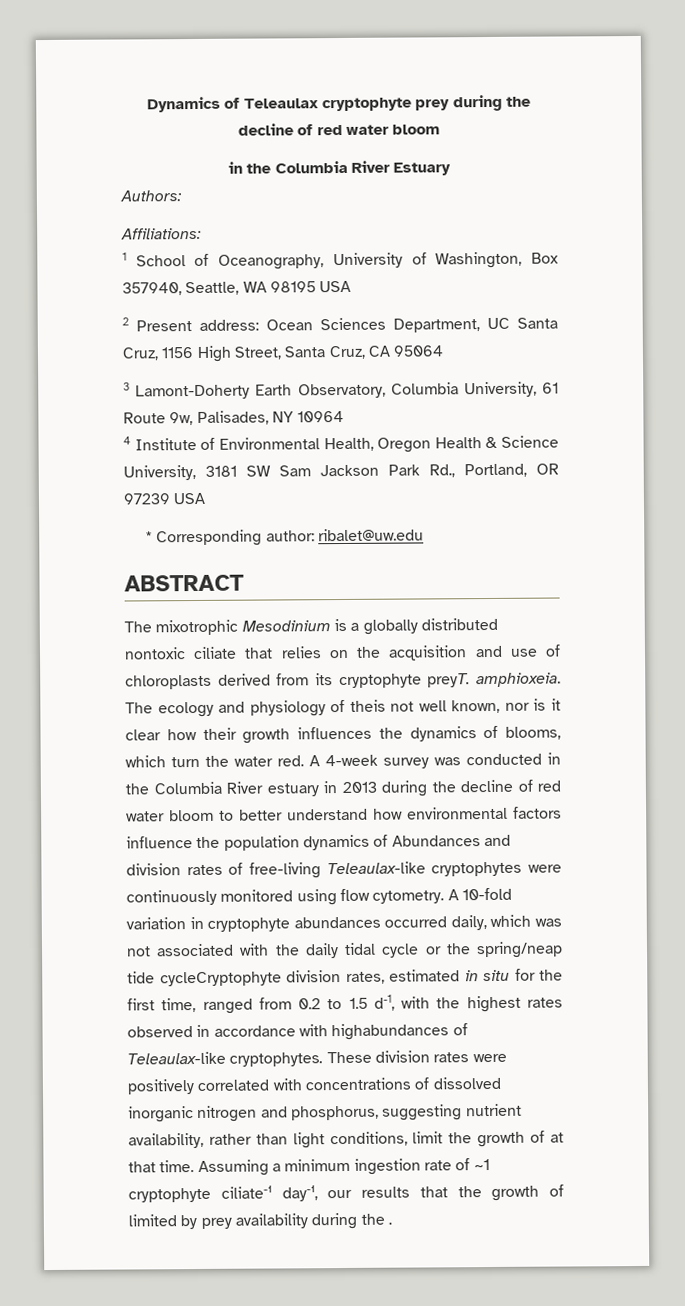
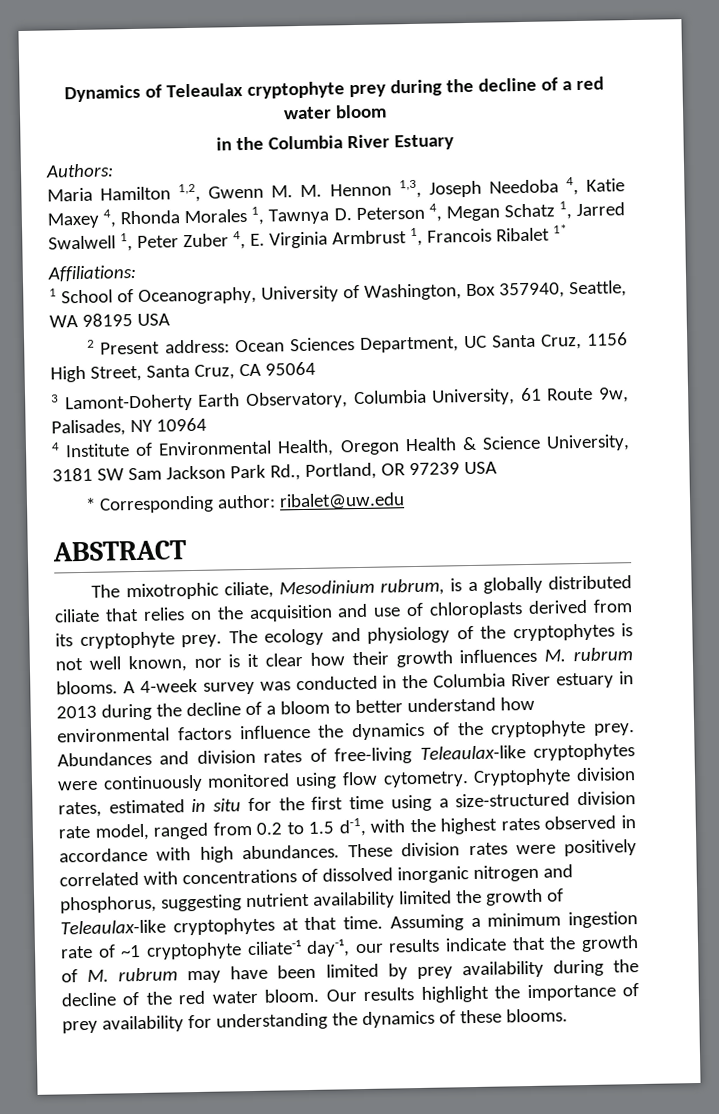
- Dynamics of Teleaulax cryptophyte prey during the decline of red water bloom
+ Dynamics of Teleaulax cryptophyte prey during the decline of a red water bloom
+ Maria Hamilton 1,2, Gwenn M. M. Hennon 1,3, Joseph Needoba 4, Katie Maxey 4, Rhonda Morales 1, Tawnya D. Peterson 4, Megan Schatz 1, Jarred Swalwell 1, Peter Zuber 4, E. Virginia Armbrust 1, Francois Ribalet 1*
- The mixotrophic Mesodinium is a globally distributed nontoxic ciliate that relies on the acquisition and use of chloroplasts derived from its cryptophyte preyT. amphioxeia.
+ The mixotrophic ciliate, Mesodinium rubrum, is a globally distributed ciliate that relies on the acquisition and use of chloroplasts derived from its cryptophyte prey.
- The ecology and physiology of theis not well known, nor is it clear how their growth influences the dynamics of blooms, which turn the water red.
+ The ecology and physiology of the cryptophytes is not well known, nor is it clear how their growth influences M. rubrum blooms.
- A 4-week survey was conducted in the Columbia River estuary in 2013 during the decline of red water bloom to better understand how environmental factors influence the population dynamics of Abundances and division rates of free-living Teleaulax-like cryptophytes were continuously monitored using flow cytometry.
+ A 4-week survey was conducted in the Columbia River estuary in 2013 during the decline of a bloom to better understand how environmental factors influence the dynamics of the cryptophyte prey. Abundances and division rates of free-living Teleaulax-like cryptophytes were continuously monitored using flow cytometry.
- A 10-fold variation in cryptophyte abundances occurred daily, which was not associated with the daily tidal cycle or the spring/neap tide cycleCryptophyte division rates, estimated in situ for the first time, ranged from 0.2 to 1.5 d-1, with the highest rates observed in accordance with highabundances of Teleaulax-like cryptophytes.
+ Cryptophyte division rates, estimated in situ for the first time using a size-structured division rate model, ranged from 0.2 to 1.5 d-1, with the highest rates observed in accordance with high abundances.
- These division rates were positively correlated with concentrations of dissolved inorganic nitrogen and phosphorus, suggesting nutrient availability, rather than light conditions, limit the growth of at that time.
+ These division rates were positively correlated with concentrations of dissolved inorganic nitrogen and phosphorus, suggesting nutrient availability limited the growth of Teleaulax-like cryptophytes at that time.
- Assuming a minimum ingestion rate of ~1 cryptophyte ciliate-¹ day-¹, our results that the growth of limited by prey availability during the .
+ Assuming a minimum ingestion rate of ~1 cryptophyte ciliate-¹ day-¹, our results indicate that the growth of M. rubrum may have been limited by prey availability during the decline of the red water bloom. Our results highlight the importance of prey availability for understanding the dynamics of these blooms.

